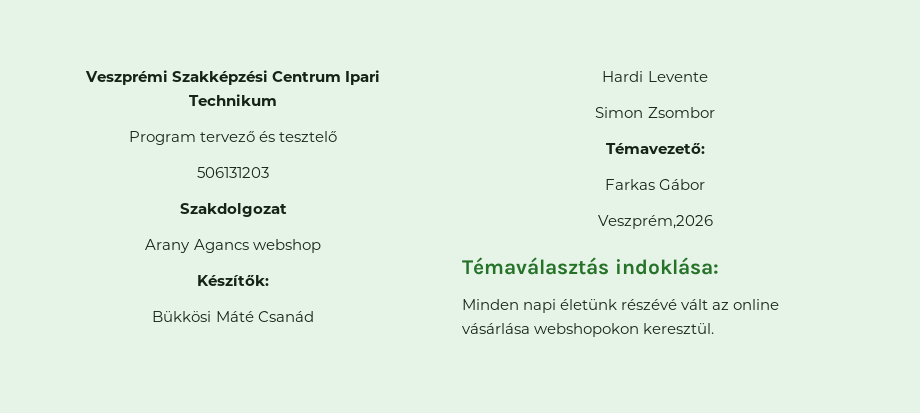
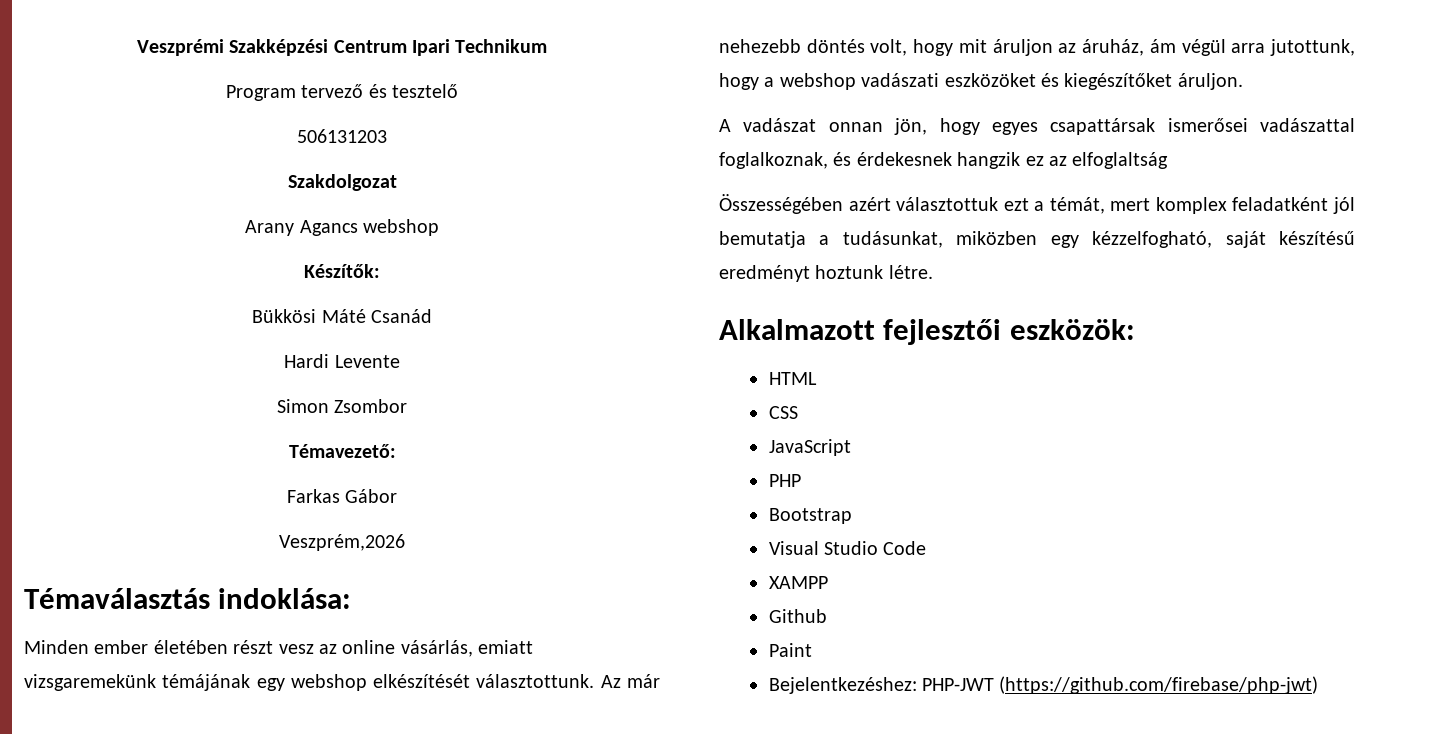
- Minden napi életünk részévé vált az online vásárlása webshopokon keresztül.
+ Minden ember életében részt vesz az online vásárlás, emiatt vizsgaremekünk témájának egy webshop elkészítését választottunk. Az már nehezebb döntés volt, hogy mit áruljon az áruház, ám végül arra jutottunk, hogy a webshop vadászati eszközöket és kiegészítőket áruljon.
+ A vadászat onnan jön, hogy egyes csapattársak ismerősei vadászattal foglalkoznak, és érdekesnek hangzik ez az elfoglaltság
+ Összességében azért választottuk ezt a témát, mert komplex feladatként jól bemutatja a tudásunkat, miközben egy kézzelfogható, saját készítésű eredményt hoztunk létre.
+ Alkalmazott fejlesztői eszközök:
+ HTML
+ CSS
+ JavaScript
+ PHP
+ Bootstrap
+ Visual Studio Code
+ XAMPP
+ Github
+ Paint
+ Bejelentkezéshez: PHP-JWT (https://github.com/firebase/php-jwt)

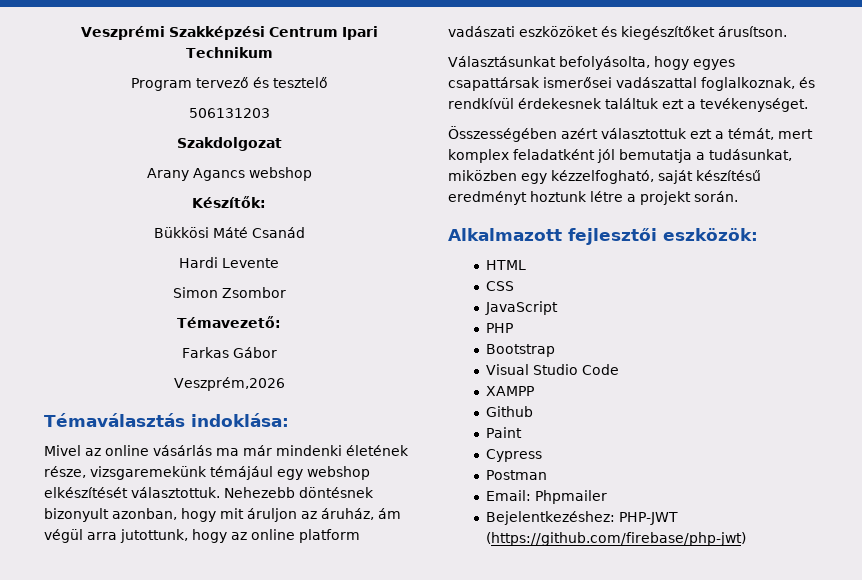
- Minden ember életében részt vesz az online vásárlás, emiatt vizsgaremekünk témájának egy webshop elkészítését választottunk. Az már nehezebb döntés volt, hogy mit áruljon az áruház, ám végül arra jutottunk, hogy a webshop vadászati eszközöket és kiegészítőket áruljon.
- A vadászat onnan jön, hogy egyes csapattársak ismerősei vadászattal foglalkoznak, és érdekesnek hangzik ez az elfoglaltság
+ Mivel az online vásárlás ma már mindenki életének része, vizsgaremekünk témájául egy webshop elkészítését választottuk. Nehezebb döntésnek bizonyult azonban, hogy mit áruljon az áruház, ám végül arra jutottunk, hogy az online platform vadászati eszközöket és kiegészítőket árusítson.
+ Választásunkat befolyásolta, hogy egyes csapattársak ismerősei vadászattal foglalkoznak, és rendkívül érdekesnek találtuk ezt a tevékenységet.
- Összességében azért választottuk ezt a témát, mert komplex feladatként jól bemutatja a tudásunkat, miközben egy kézzelfogható, saját készítésű eredményt hoztunk létre.
+ Összességében azért választottuk ezt a témát, mert komplex feladatként jól bemutatja a tudásunkat, miközben egy kézzelfogható, saját készítésű eredményt hoztunk létre a projekt során.
+ Cypress
+ Postman
+ Email: Phpmailer

